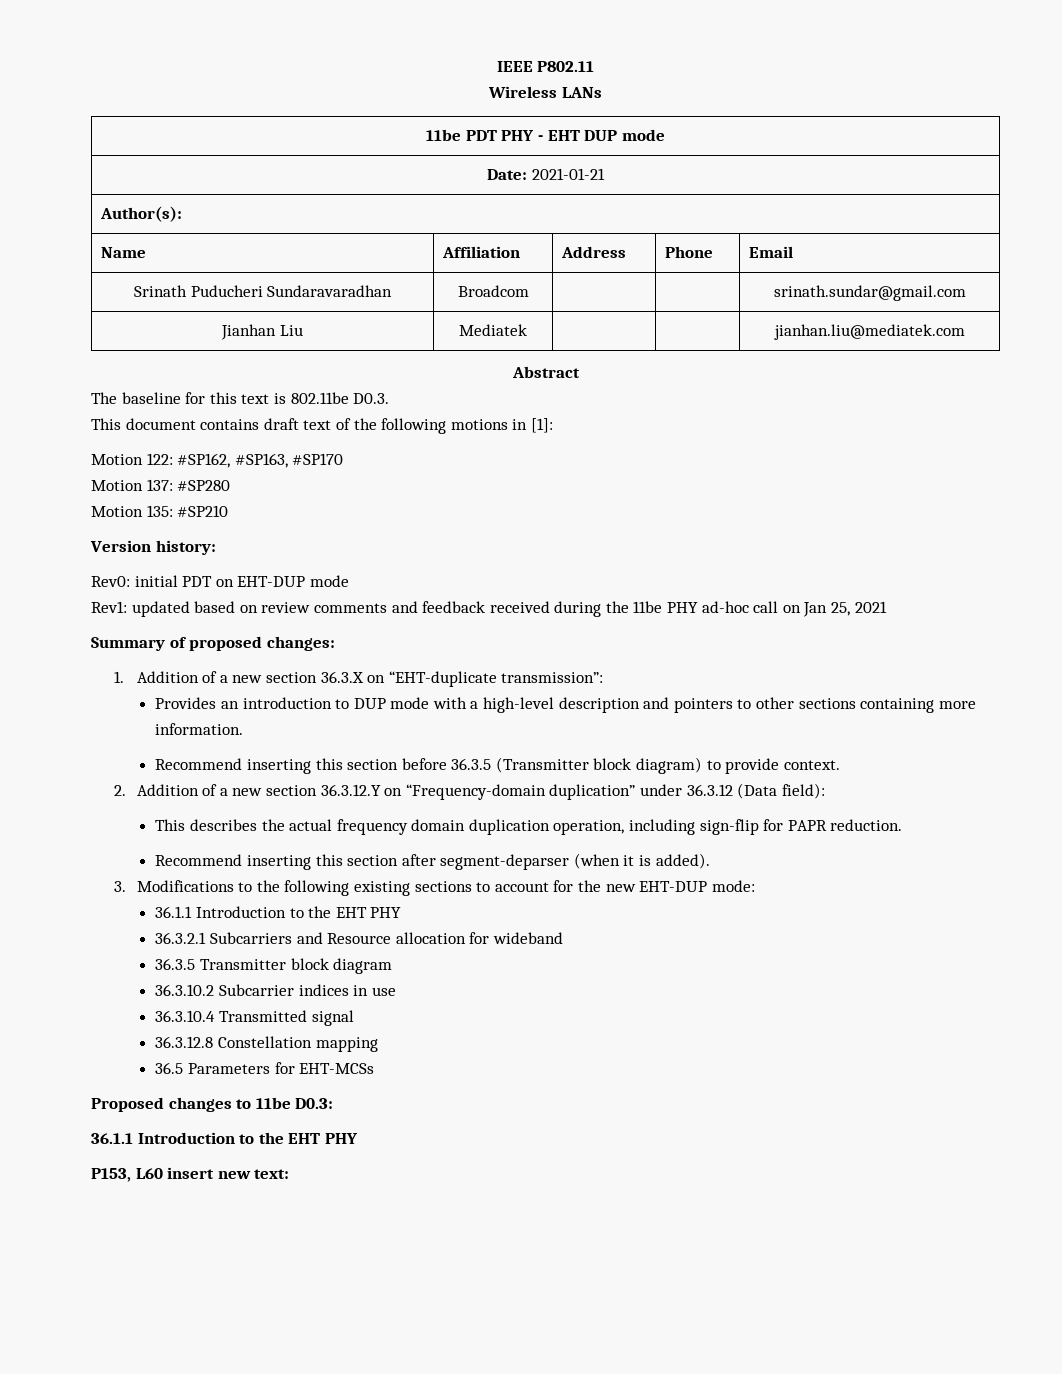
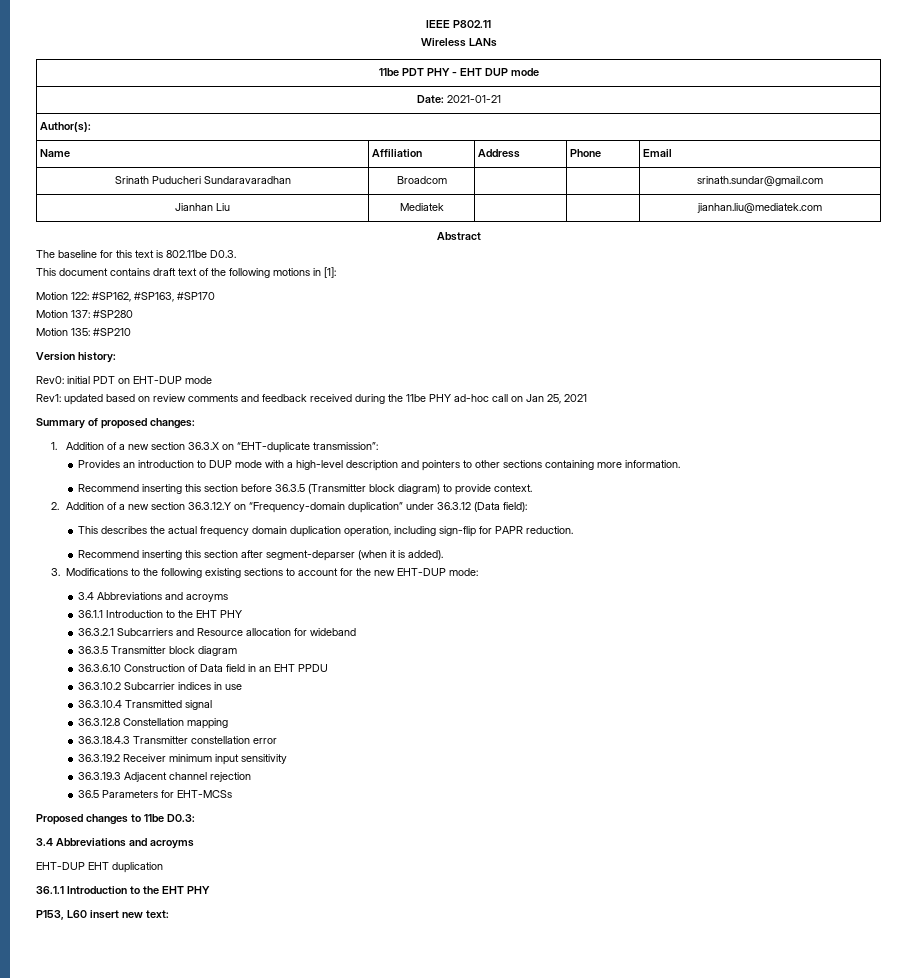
  3. Modifications to the following existing sections to account for the new EHT-DUP mode:
+ 3.4 Abbreviations and acroyms
+ 36.3.6.10 Construction of Data field in an EHT PPDU
+ 36.3.18.4.3 Transmitter constellation error
+ 36.3.19.2 Receiver minimum input sensitivity
+ 36.3.19.3 Adjacent channel rejection
  Proposed changes to 11be D0.3:
+ 3.4 Abbreviations and acroyms
+ EHT-DUP EHT duplication

